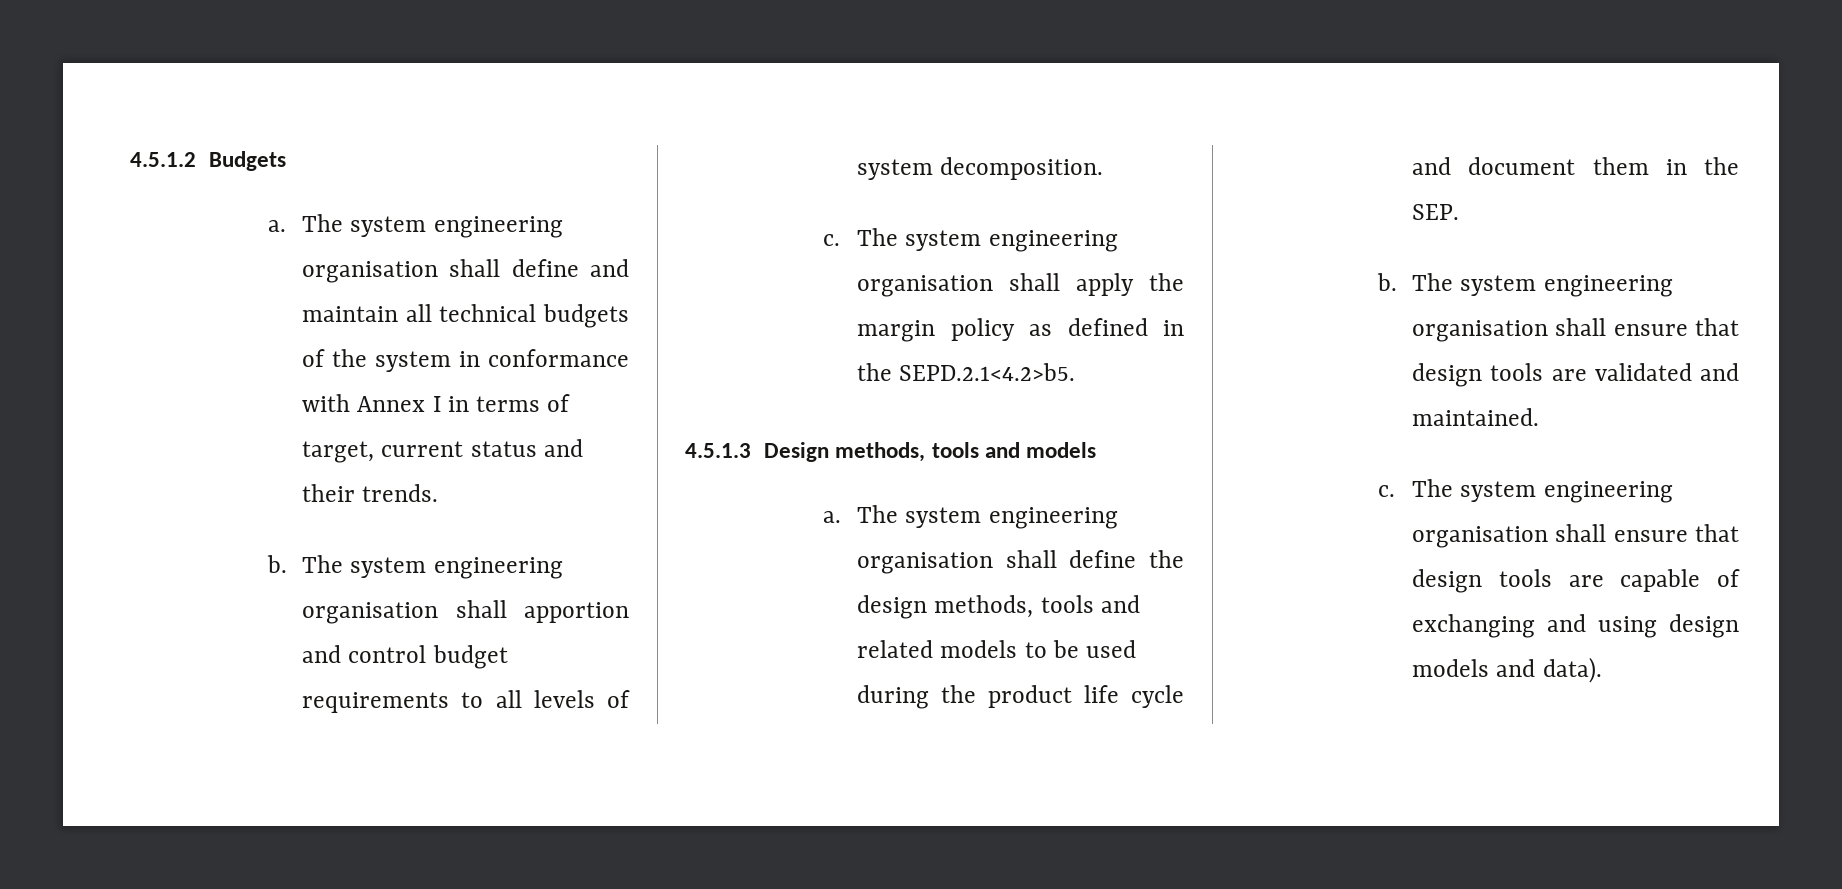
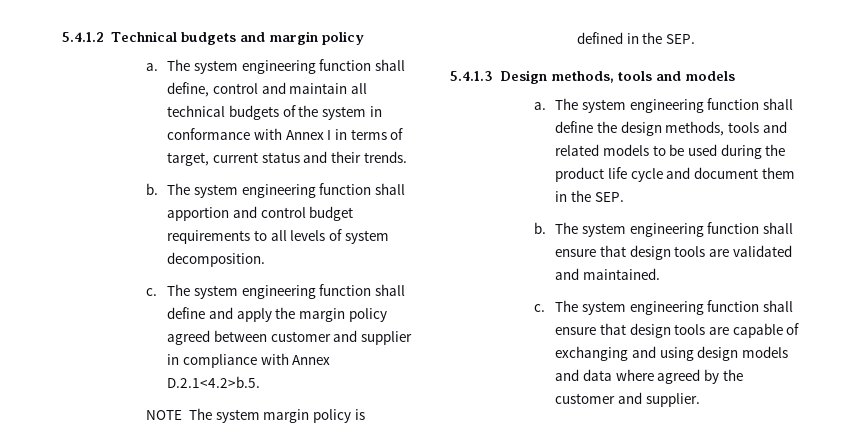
- 4.5.1.2 Budgets
- a. The system engineering organisation shall define and maintain all technical budgets of the system in conformance with Annex I in terms of target, current status and their trends.
+ 5.4.1.2 Technical budgets and margin policy
+ a. The system engineering function shall define, control and maintain all technical budgets of the system in conformance with Annex I in terms of target, current status and their trends.
- The system engineering organisation shall apportion and control budget requirements to all levels of system decomposition.
+ The system engineering function shall apportion and control budget requirements to all levels of system decomposition.
- The system engineering organisation shall apply the margin policy as defined in the SEPD.2.1<4.2>b5.
- 4.5.1.3 Design methods, tools and models
+ The system engineering function shall define and apply the margin policy agreed between customer and supplier in compliance with Annex D.2.1<4.2>b.5.
+ NOTE The system margin policy is defined in the SEP.
+ 5.4.1.3 Design methods, tools and models
- The system engineering organisation shall define the design methods, tools and related models to be used during the product life cycle and document them in the SEP.
+ The system engineering function shall define the design methods, tools and related models to be used during the product life cycle and document them in the SEP.
- The system engineering organisation shall ensure that design tools are validated and maintained.
+ The system engineering function shall ensure that design tools are validated and maintained.
- The system engineering organisation shall ensure that design tools are capable of exchanging and using design models and data).
+ The system engineering function shall ensure that design tools are capable of exchanging and using design models and data where agreed by the customer and supplier.

